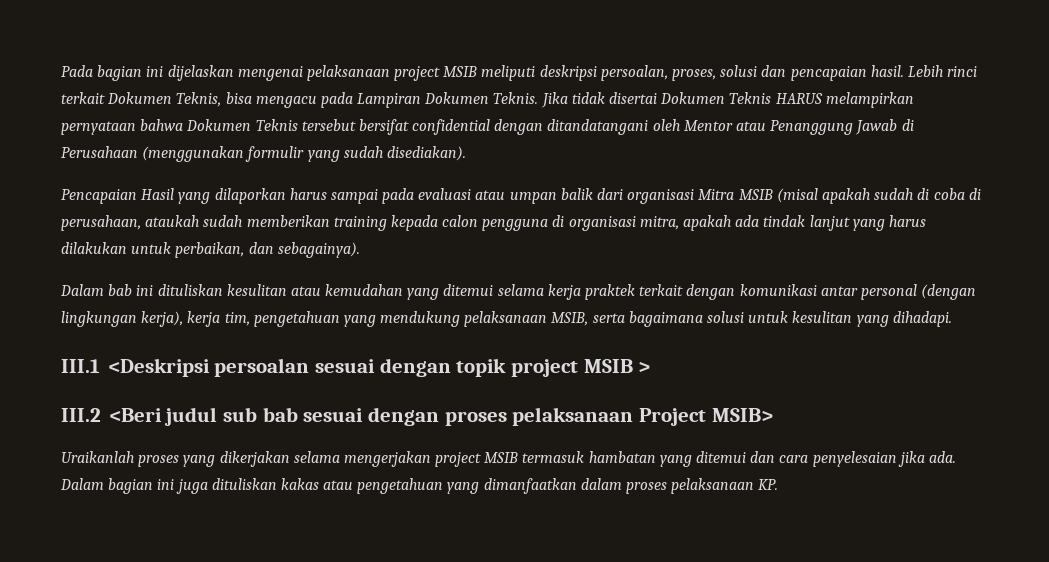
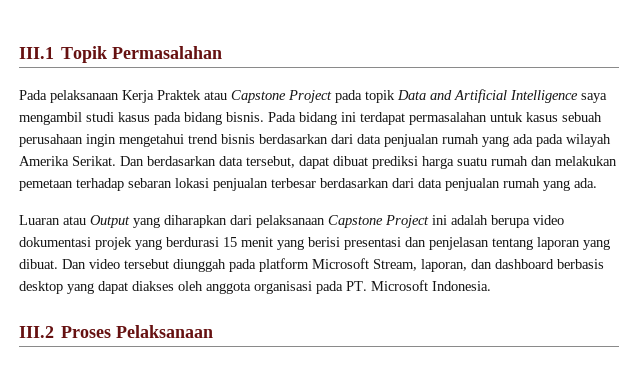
- Pada bagian ini dijelaskan mengenai pelaksanaan project MSIB meliputi deskripsi persoalan, proses, solusi dan pencapaian hasil. Lebih rinci terkait Dokumen Teknis, bisa mengacu pada Lampiran Dokumen Teknis. Jika tidak disertai Dokumen Teknis HARUS melampirkan pernyataan bahwa Dokumen Teknis tersebut bersifat confidential dengan ditandatangani oleh Mentor atau Penanggung Jawab di Perusahaan (menggunakan formulir yang sudah disediakan).
- Pencapaian Hasil yang dilaporkan harus sampai pada evaluasi atau umpan balik dari organisasi Mitra MSIB (misal apakah sudah di coba di perusahaan, ataukah sudah memberikan training kepada calon pengguna di organisasi mitra, apakah ada tindak lanjut yang harus dilakukan untuk perbaikan, dan sebagainya).
- Dalam bab ini dituliskan kesulitan atau kemudahan yang ditemui selama kerja praktek terkait dengan komunikasi antar personal (dengan lingkungan kerja), kerja tim, pengetahuan yang mendukung pelaksanaan MSIB, serta bagaimana solusi untuk kesulitan yang dihadapi.
- III.1 <Deskripsi persoalan sesuai dengan topik project MSIB >
- III.2 <Beri judul sub bab sesuai dengan proses pelaksanaan Project MSIB>
- Uraikanlah proses yang dikerjakan selama mengerjakan project MSIB termasuk hambatan yang ditemui dan cara penyelesaian jika ada. Dalam bagian ini juga dituliskan kakas atau pengetahuan yang dimanfaatkan dalam proses pelaksanaan KP.
+ III.1 Topik Permasalahan
+ Pada pelaksanaan Kerja Praktek atau Capstone Project pada topik Data and Artificial Intelligence saya mengambil studi kasus pada bidang bisnis. Pada bidang ini terdapat permasalahan untuk kasus sebuah perusahaan ingin mengetahui trend bisnis berdasarkan dari data penjualan rumah yang ada pada wilayah Amerika Serikat. Dan berdasarkan data tersebut, dapat dibuat prediksi harga suatu rumah dan melakukan pemetaan terhadap sebaran lokasi penjualan terbesar berdasarkan dari data penjualan rumah yang ada.
+ Luaran atau Output yang diharapkan dari pelaksanaan Capstone Project ini adalah berupa video dokumentasi projek yang berdurasi 15 menit yang berisi presentasi dan penjelasan tentang laporan yang dibuat. Dan video tersebut diunggah pada platform Microsoft Stream, laporan, dan dashboard berbasis desktop yang dapat diakses oleh anggota organisasi pada PT. Microsoft Indonesia.
+ III.2 Proses Pelaksanaan

